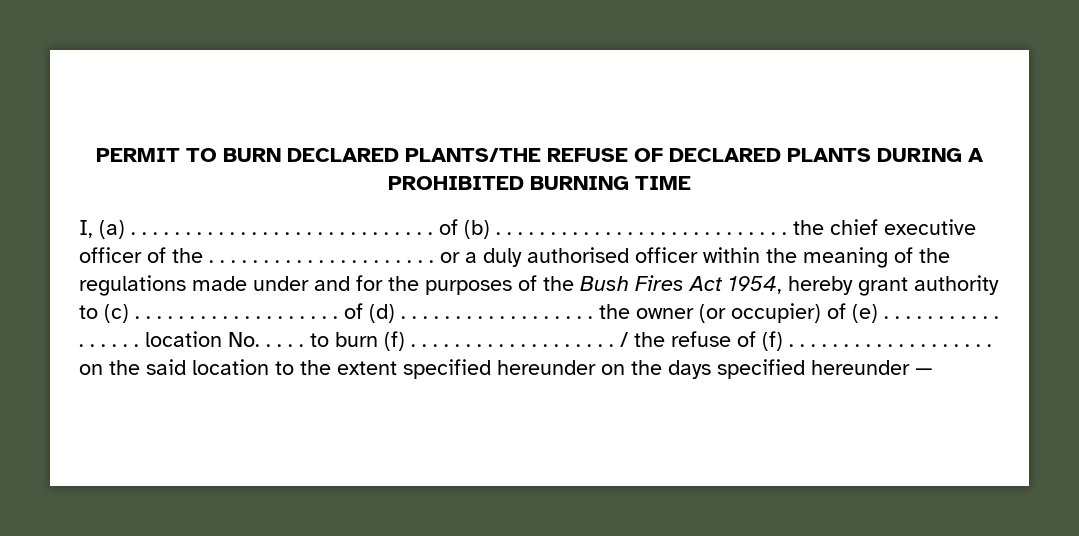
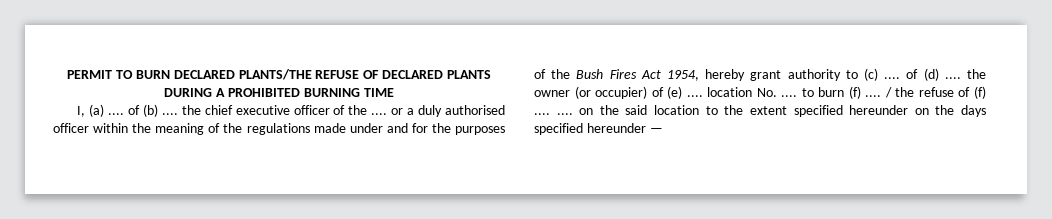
- I, (a) . . . . . . . . . . . . . . . . . . . . . . . . . . . . of (b) . . . . . . . . . . . . . . . . . . . . . . . . . . . the chief executive officer of the . . . . . . . . . . . . . . . . . . . . . or a duly authorised officer within the meaning of the regulations made under and for the purposes of the Bush Fires Act 1954, hereby grant authority to (c) . . . . . . . . . . . . . . . . . . . of (d) . . . . . . . . . . . . . . . . . . the owner (or occupier) of (e) . . . . . . . . . . . . . . . . . location No. . . . . to burn (f) . . . . . . . . . . . . . . . . . . .
+ I, (a) .... of (b) .... the chief executive officer of the .... or a duly authorised officer within the meaning of the regulations made under and for the purposes of the Bush Fires Act 1954, hereby grant authority to (c) .... of (d) .... the owner (or occupier) of (e) .... location No. .... to burn (f) ....
- / the refuse of (f) . . . . . . . . . . . . . . . . . . . on the said location to the extent specified hereunder on the days specified hereunder —
+ / the refuse of (f) .... .... on the said location to the extent specified hereunder on the days specified hereunder —

